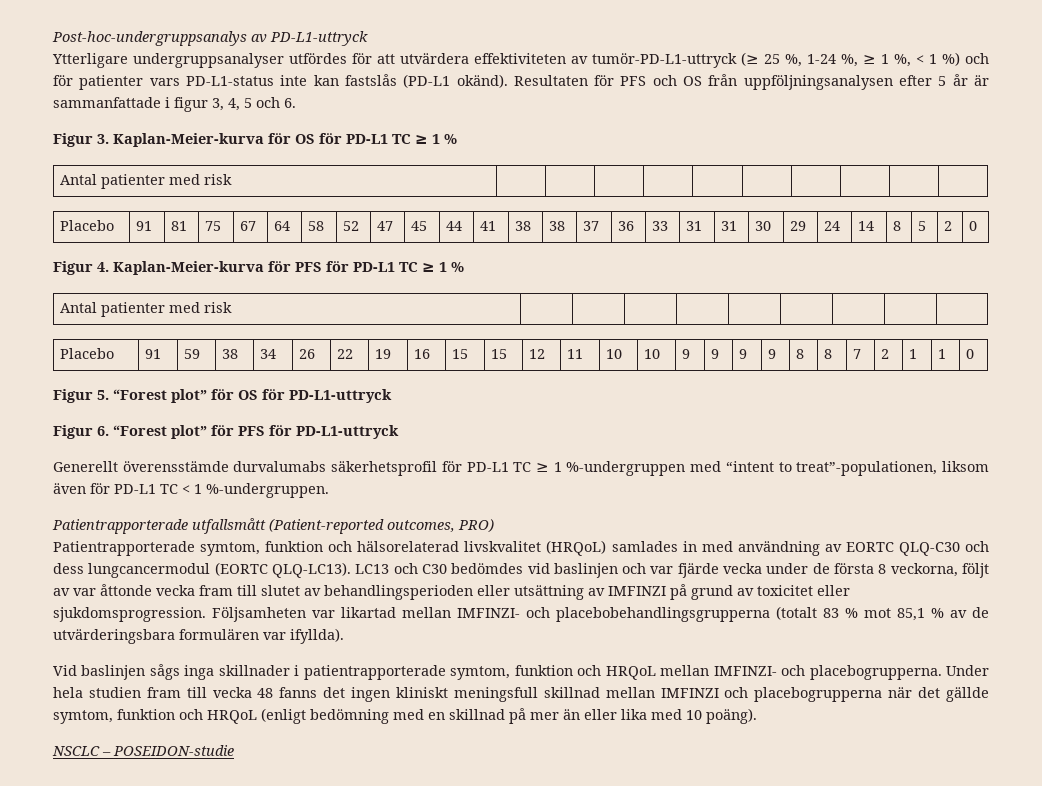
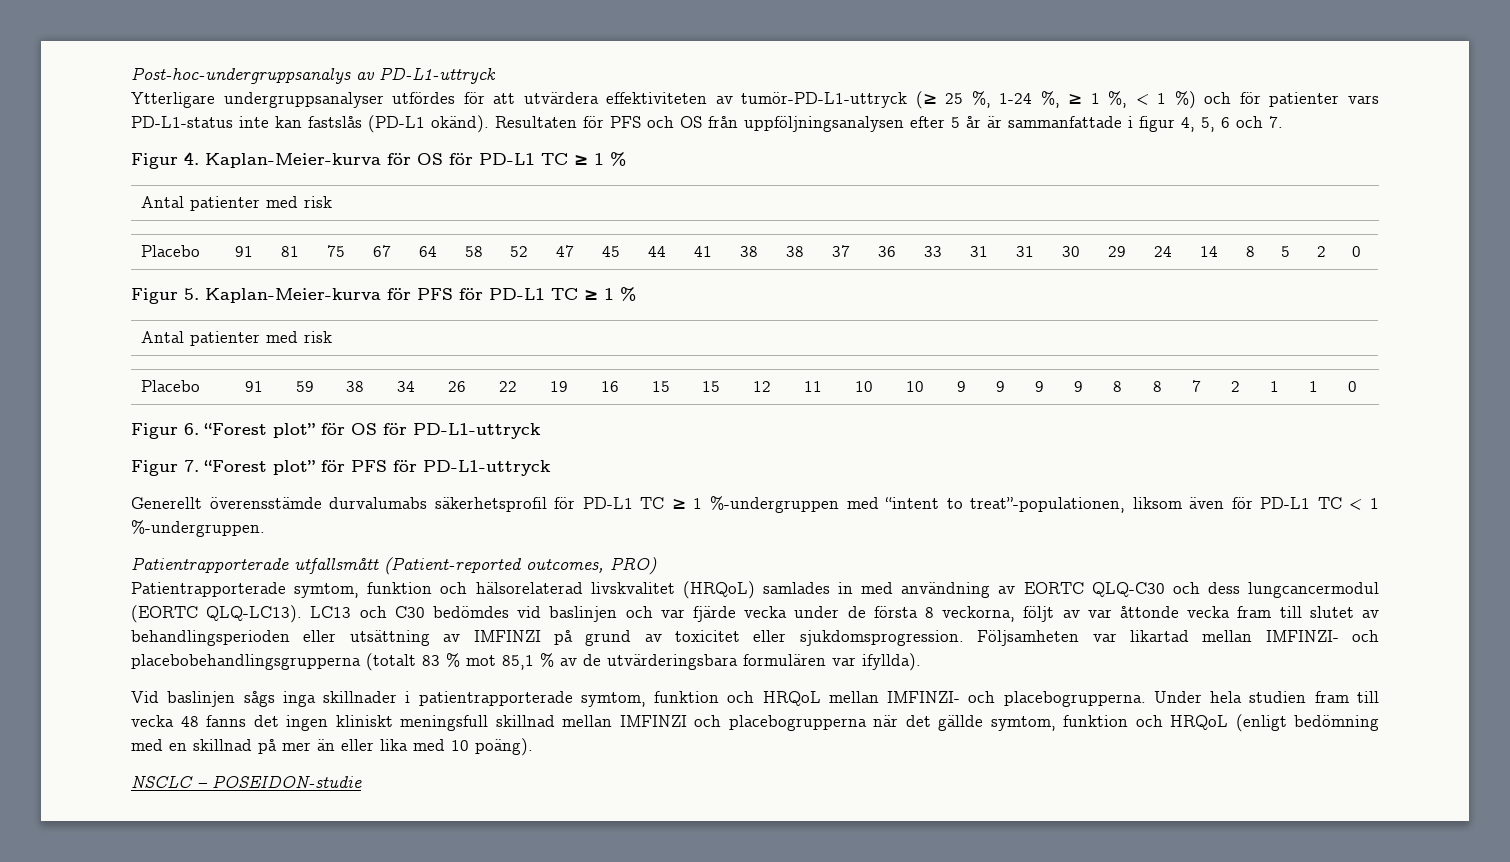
- Resultaten för PFS och OS från uppföljningsanalysen efter 5 år är sammanfattade i figur 3, 4, 5 och 6.
- Figur 3. Kaplan-Meier-kurva för OS för PD-L1 TC ≥ 1 %
+ Resultaten för PFS och OS från uppföljningsanalysen efter 5 år är sammanfattade i figur 4, 5, 6 och 7.
+ Figur 4. Kaplan-Meier-kurva för OS för PD-L1 TC ≥ 1 %
- Figur 4. Kaplan-Meier-kurva för PFS för PD-L1 TC ≥ 1 %
+ Figur 5. Kaplan-Meier-kurva för PFS för PD-L1 TC ≥ 1 %
- Figur 5. “Forest plot” för OS för PD-L1-uttryck
+ Figur 6. “Forest plot” för OS för PD-L1-uttryck
- Figur 6. “Forest plot” för PFS för PD-L1-uttryck
+ Figur 7. “Forest plot” för PFS för PD-L1-uttryck

